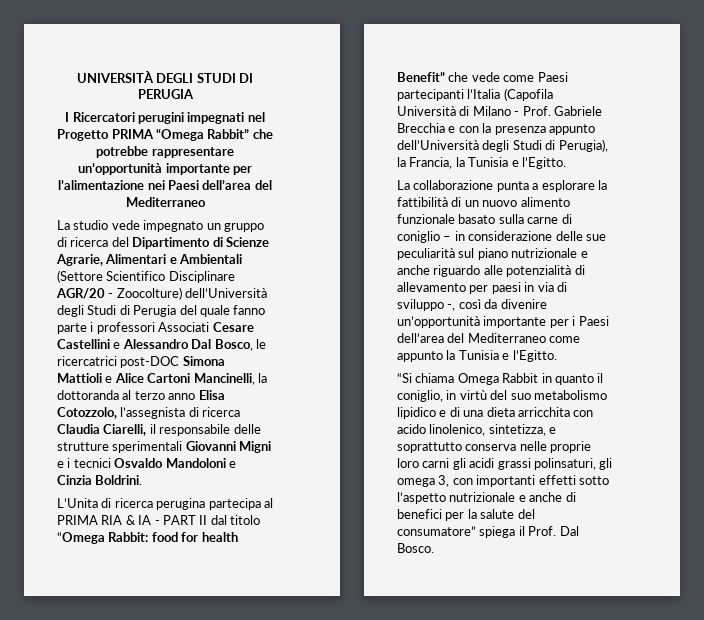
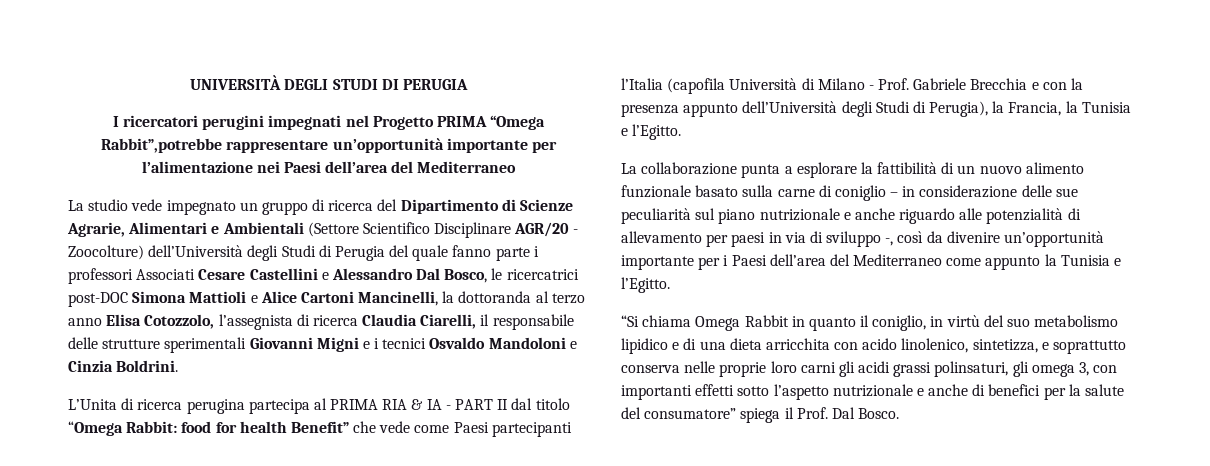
- I Ricercatori perugini impegnati nel Progetto PRIMA “Omega Rabbit” che potrebbe rappresentare un’opportunità importante per l’alimentazione nei Paesi dell’area del Mediterraneo
+ I ricercatori perugini impegnati nel Progetto PRIMA “Omega Rabbit”,potrebbe rappresentare un’opportunità importante per l’alimentazione nei Paesi dell’area del Mediterraneo
- L’Unita di ricerca perugina partecipa al PRIMA RIA & IA - PART II dal titolo “Omega Rabbit: food for health Benefit” che vede come Paesi partecipanti l’Italia (Capofila Università di Milano - Prof. Gabriele Brecchia e con la presenza appunto dell’Università degli Studi di Perugia), la Francia, la Tunisia e l’Egitto.
+ L’Unita di ricerca perugina partecipa al PRIMA RIA & IA - PART II dal titolo “Omega Rabbit: food for health Benefit” che vede come Paesi partecipanti l’Italia (capofila Università di Milano - Prof. Gabriele Brecchia e con la presenza appunto dell’Università degli Studi di Perugia), la Francia, la Tunisia e l’Egitto.

